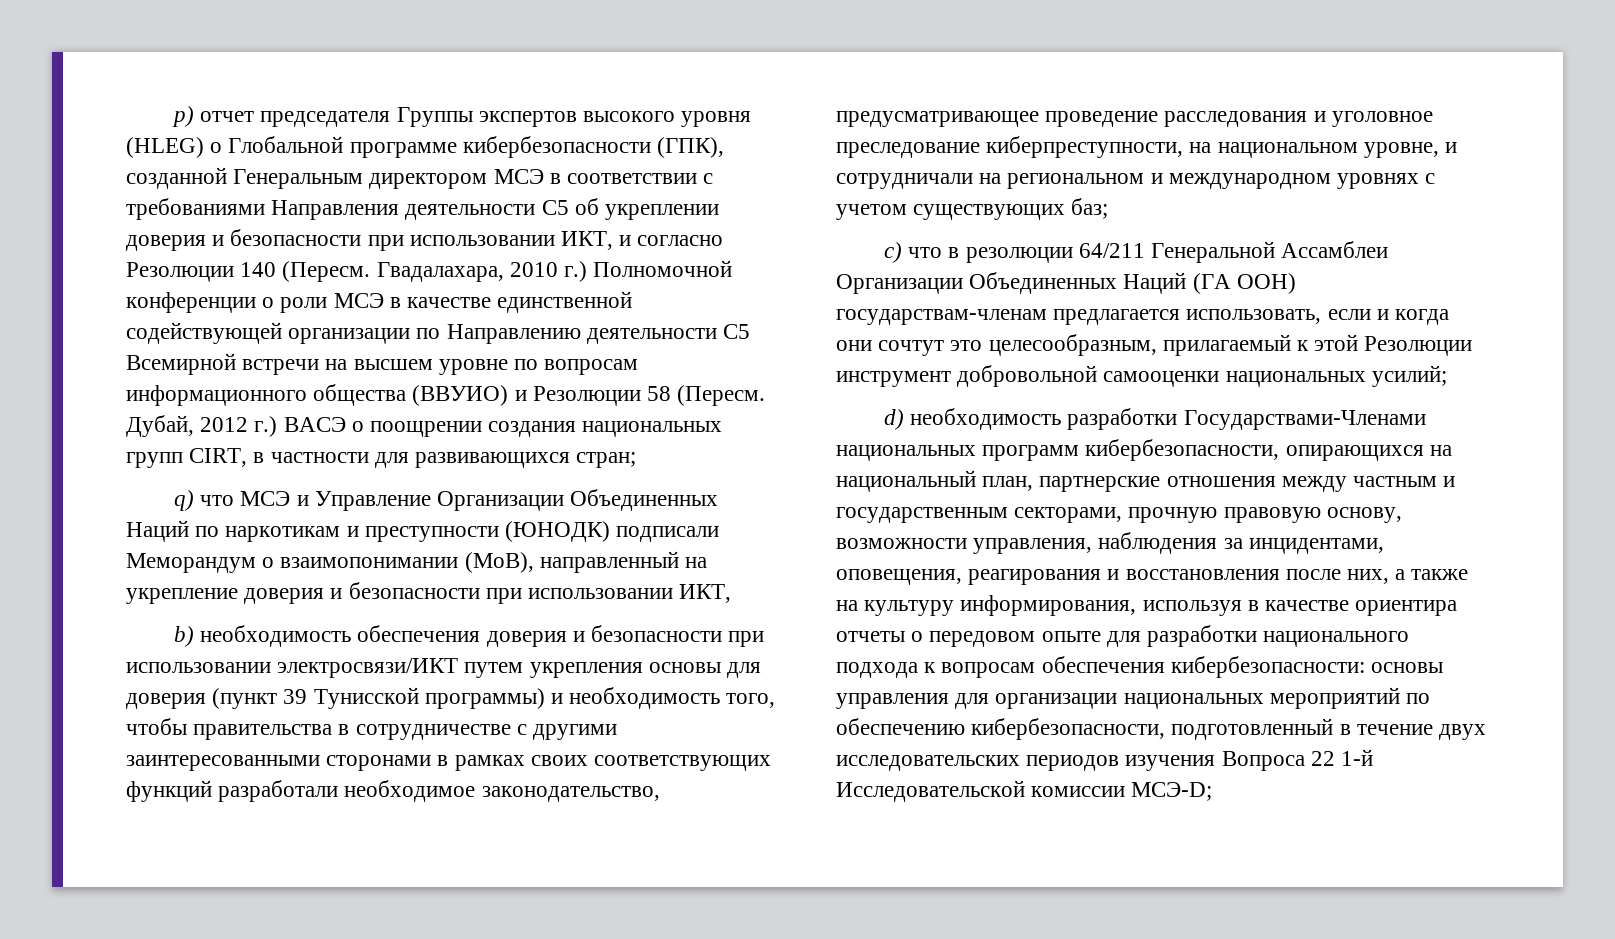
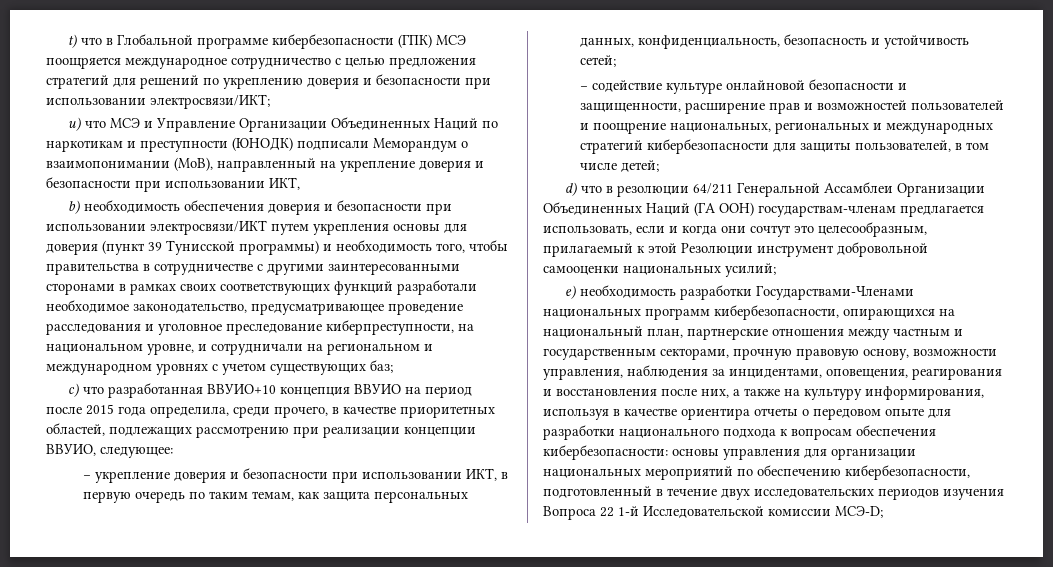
- p) отчет председателя Группы экспертов высокого уровня (HLEG) о Глобальной программе кибербезопасности (ГПК), созданной Генеральным директором МСЭ в соответствии с требованиями Направления деятельности С5 об укреплении доверия и безопасности при использовании ИКТ, и согласно Резолюции 140 (Пересм. Гвадалахара, 2010 г.) Полномочной конференции о роли МСЭ в качестве единственной содействующей организации по Направлению деятельности С5 Всемирной встречи на высшем уровне по вопросам информационного общества (ВВУИО) и Резолюции 58 (Пересм. Дубай, 2012 г.) ВАСЭ о поощрении создания национальных групп CIRT, в частности для развивающихся стран;
- q) что МСЭ и Управление Организации Объединенных Наций по наркотикам и преступности (ЮНОДК) подписали Меморандум о взаимопонимании (МоВ), направленный на укрепление доверия и безопасности при использовании ИКТ,
+ t) что в Глобальной программе кибербезопасности (ГПК) МСЭ поощряется международное сотрудничество с целью предложения стратегий для решений по укреплению доверия и безопасности при использовании электросвязи/ИКТ;
+ u) что МСЭ и Управление Организации Объединенных Наций по наркотикам и преступности (ЮНОДК) подписали Меморандум о взаимопонимании (МоВ), направленный на укрепление доверия и безопасности при использовании ИКТ,
- c) что в резолюции 64/211 Генеральной Ассамблеи Организации Объединенных Наций (ГА ООН) государствам-членам предлагается использовать, если и когда они сочтут это целесообразным, прилагаемый к этой Резолюции инструмент добровольной самооценки национальных усилий;
+ c) что разработанная ВВУИО+10 концепция ВВУИО на период после 2015 года определила, среди прочего, в качестве приоритетных областей, подлежащих рассмотрению при реализации концепции ВВУИО, следующее:
+ − укрепление доверия и безопасности при использовании ИКТ, в первую очередь по таким темам, как защита персональных данных, конфиденциальность, безопасность и устойчивость сетей;
+ − содействие культуре онлайновой безопасности и защищенности, расширение прав и возможностей пользователей и поощрение национальных, региональных и международных стратегий кибербезопасности для защиты пользователей, в том числе детей;
+ d) что в резолюции 64/211 Генеральной Ассамблеи Организации Объединенных Наций (ГА ООН) государствам-членам предлагается использовать, если и когда они сочтут это целесообразным, прилагаемый к этой Резолюции инструмент добровольной самооценки национальных усилий;
- d) необходимость разработки Государствами-Членами национальных программ кибербезопасности, опирающихся на национальный план, партнерские отношения между частным и государственным секторами, прочную правовую основу, возможности управления, наблюдения за инцидентами, оповещения, реагирования и восстановления после них, а также на культуру информирования, используя в качестве ориентира отчеты о передовом опыте для разработки национального подхода к вопросам обеспечения кибербезопасности:
+ e) необходимость разработки Государствами-Членами национальных программ кибербезопасности, опирающихся на национальный план, партнерские отношения между частным и государственным секторами, прочную правовую основу, возможности управления, наблюдения за инцидентами, оповещения, реагирования и восстановления после них, а также на культуру информирования, используя в качестве ориентира отчеты о передовом опыте для разработки национального подхода к вопросам обеспечения кибербезопасности:

